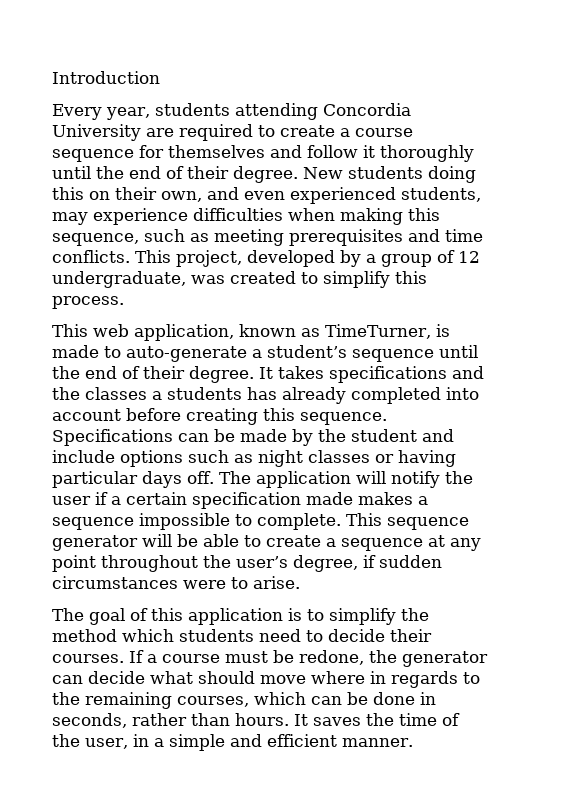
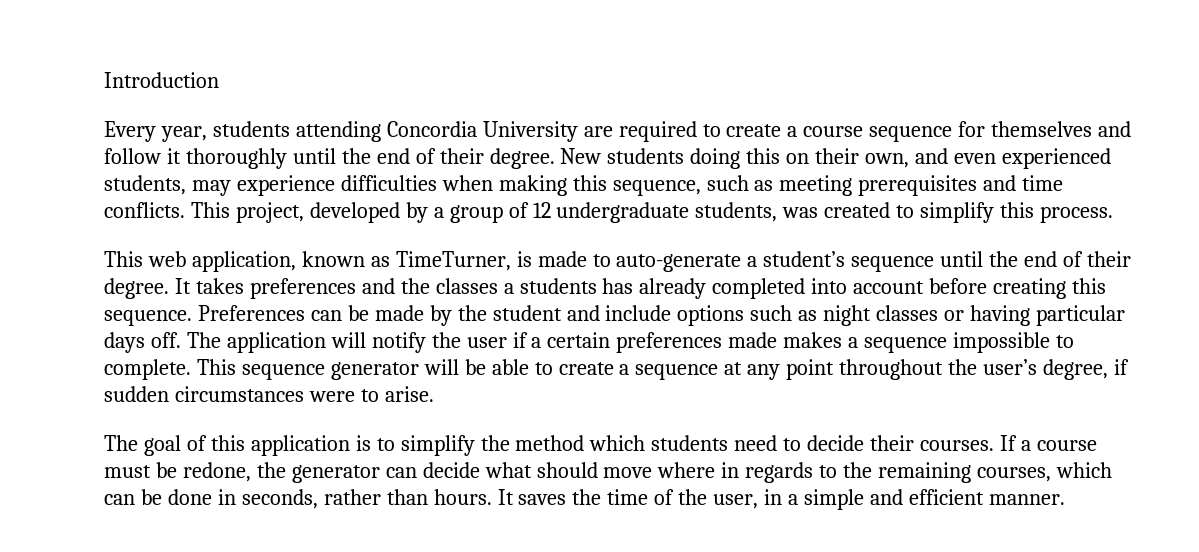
- This project, developed by a group of 12 undergraduate, was created to simplify this process.
+ This project, developed by a group of 12 undergraduate students, was created to simplify this process.
- It takes specifications and the classes a students has already completed into account before creating this sequence.
+ It takes preferences and the classes a students has already completed into account before creating this sequence.
- Specifications can be made by the student and include options such as night classes or having particular days off.
+ Preferences can be made by the student and include options such as night classes or having particular days off.
- The application will notify the user if a certain specification made makes a sequence impossible to complete.
+ The application will notify the user if a certain preferences made makes a sequence impossible to complete.

